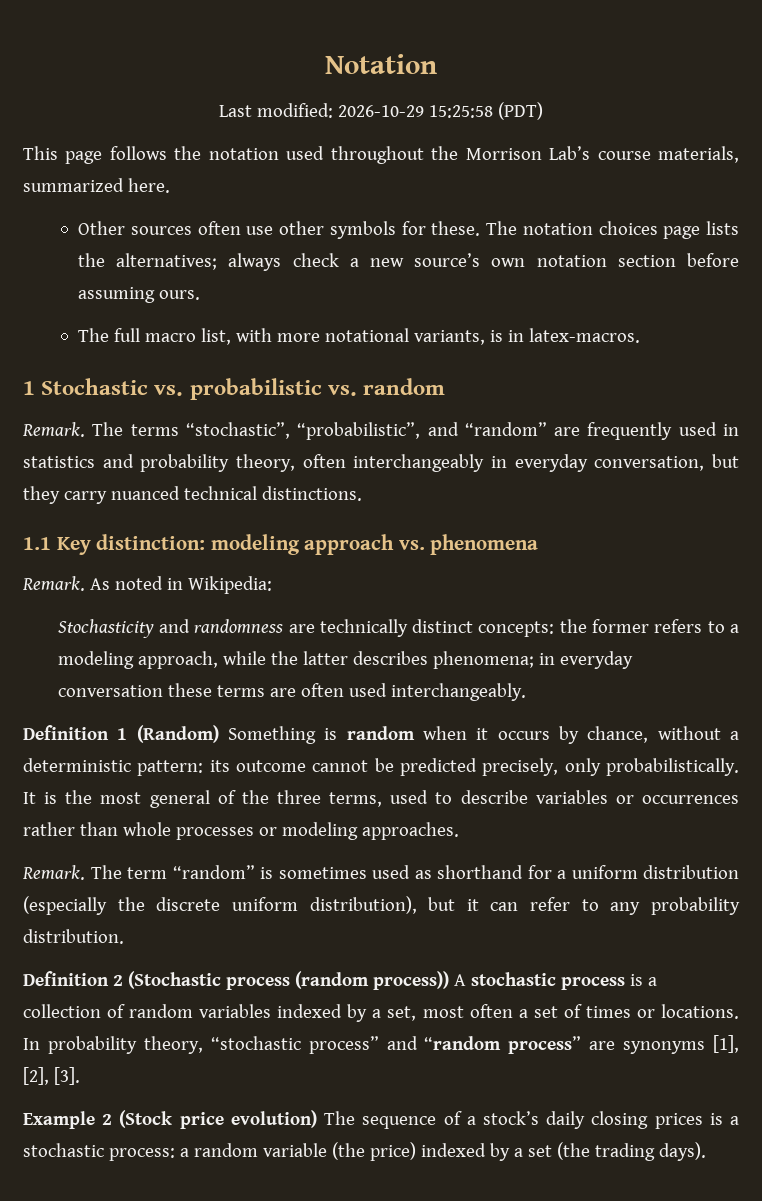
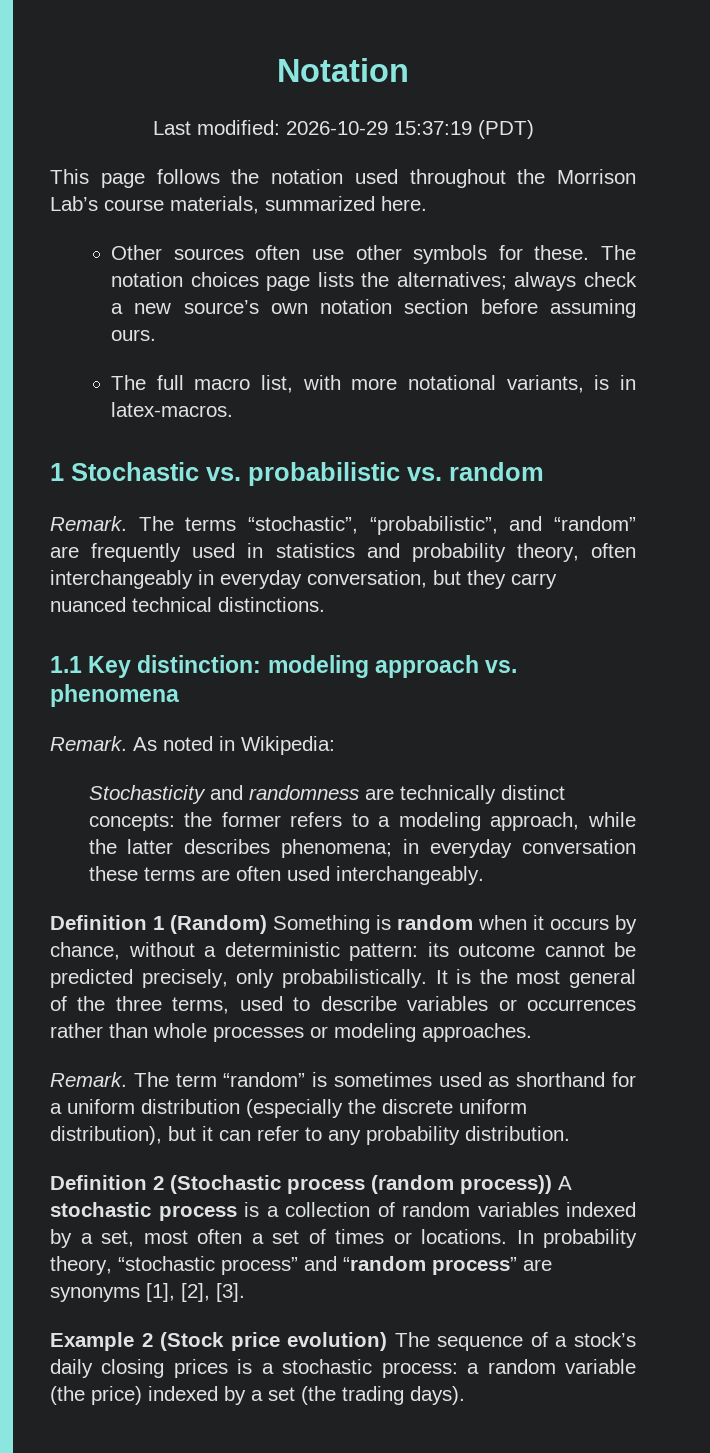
- Last modified: 2026-10-29 15:25:58 (PDT)
+ Last modified: 2026-10-29 15:37:19 (PDT)

